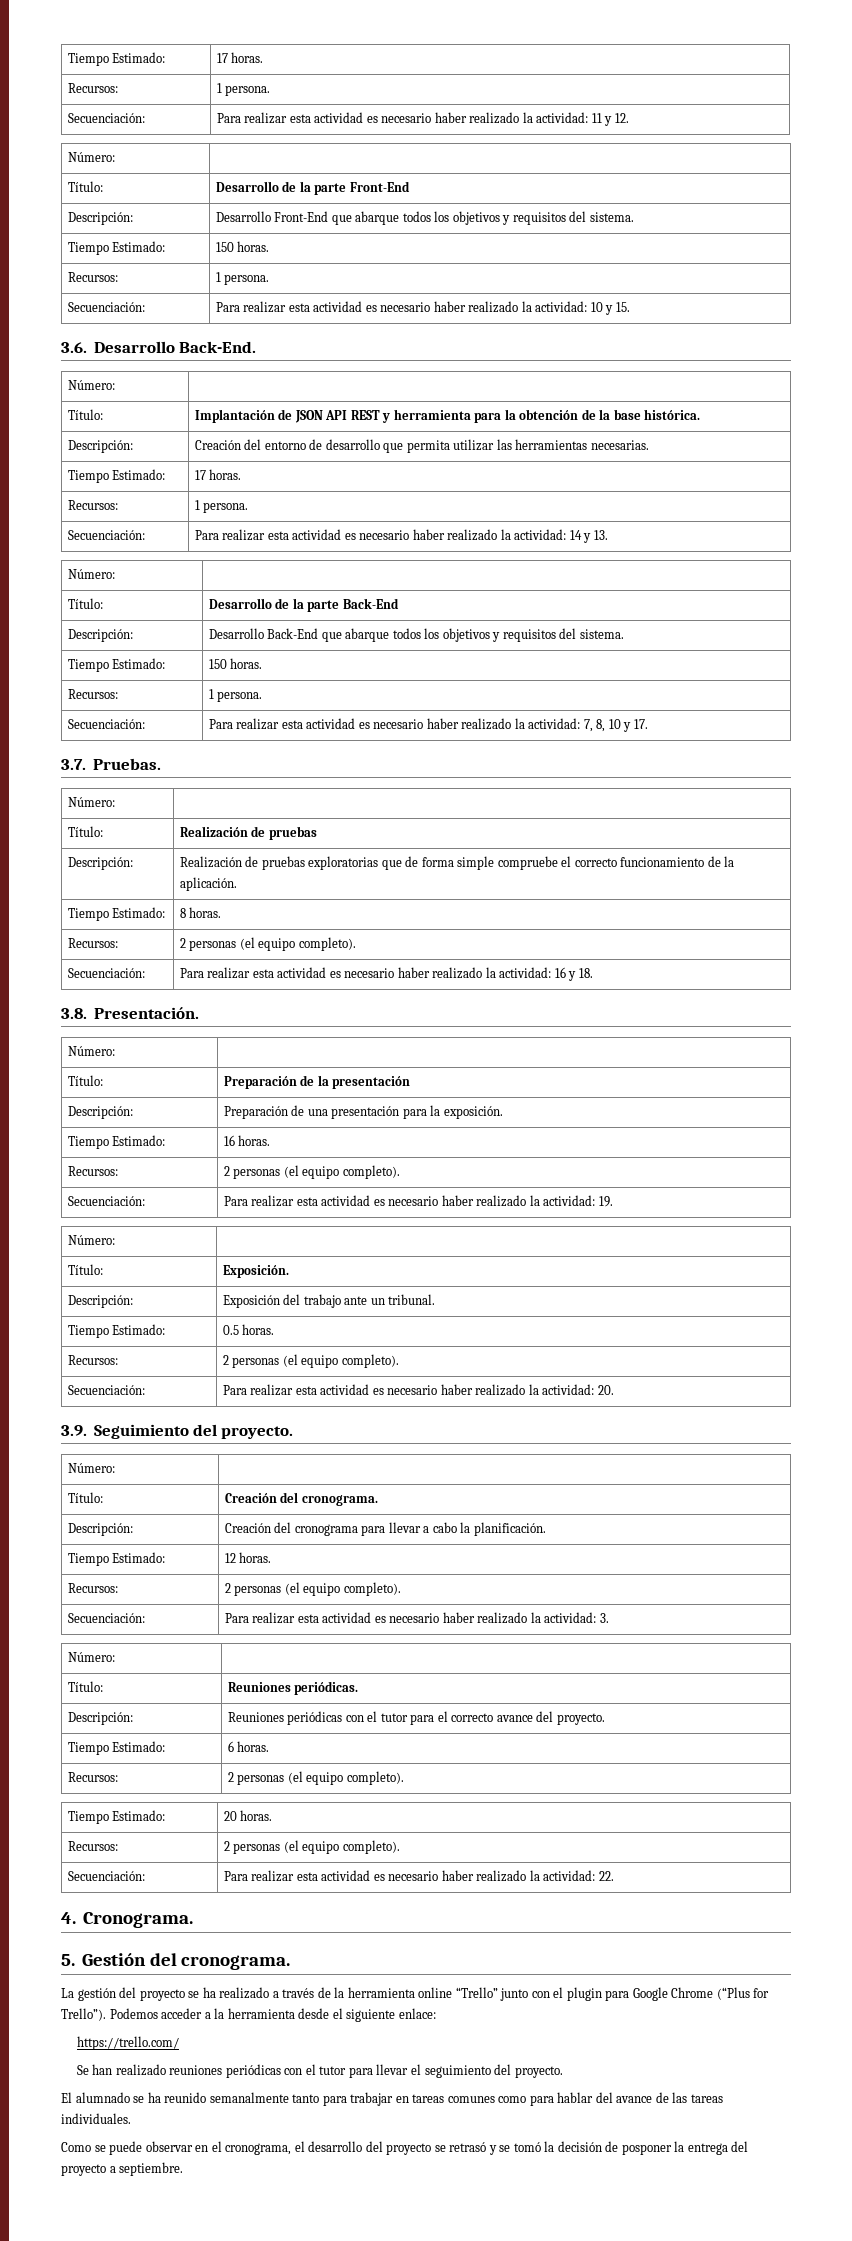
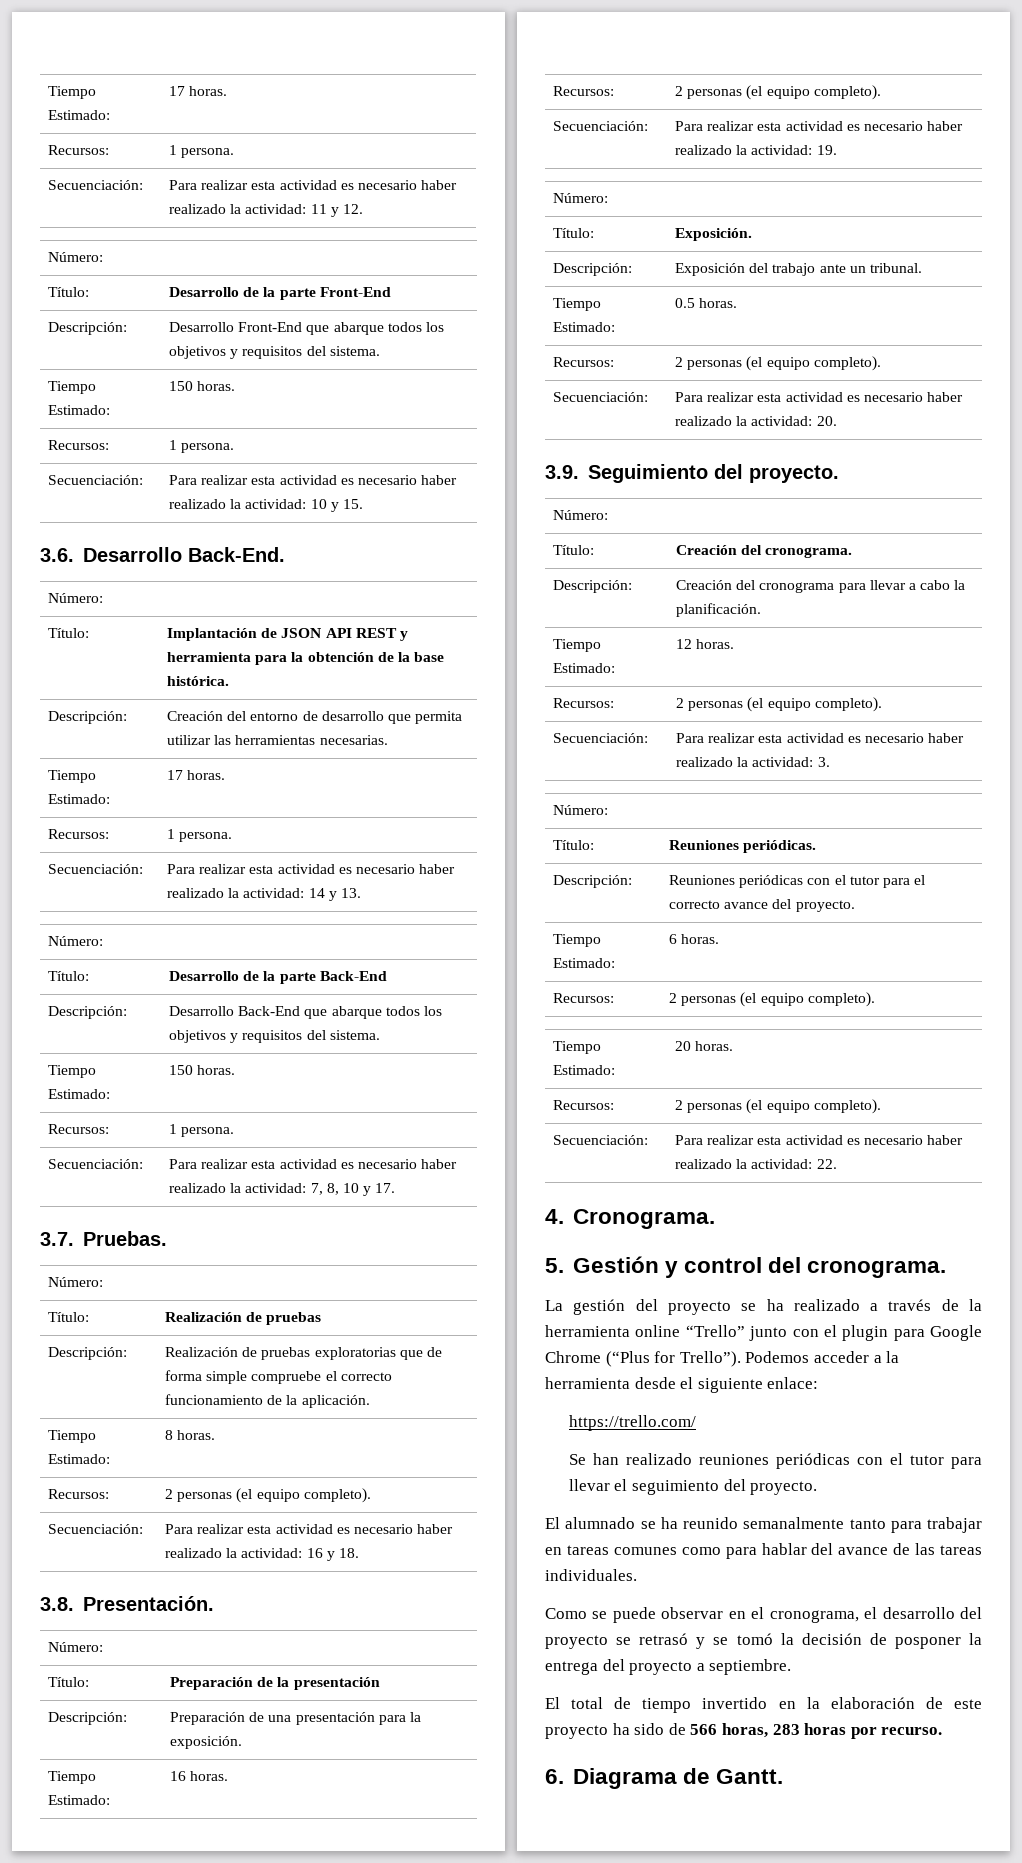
- 5. Gestión del cronograma.
+ 5. Gestión y control del cronograma.
+ El total de tiempo invertido en la elaboración de este proyecto ha sido de 566 horas, 283 horas por recurso.
+ 6. Diagrama de Gantt.

